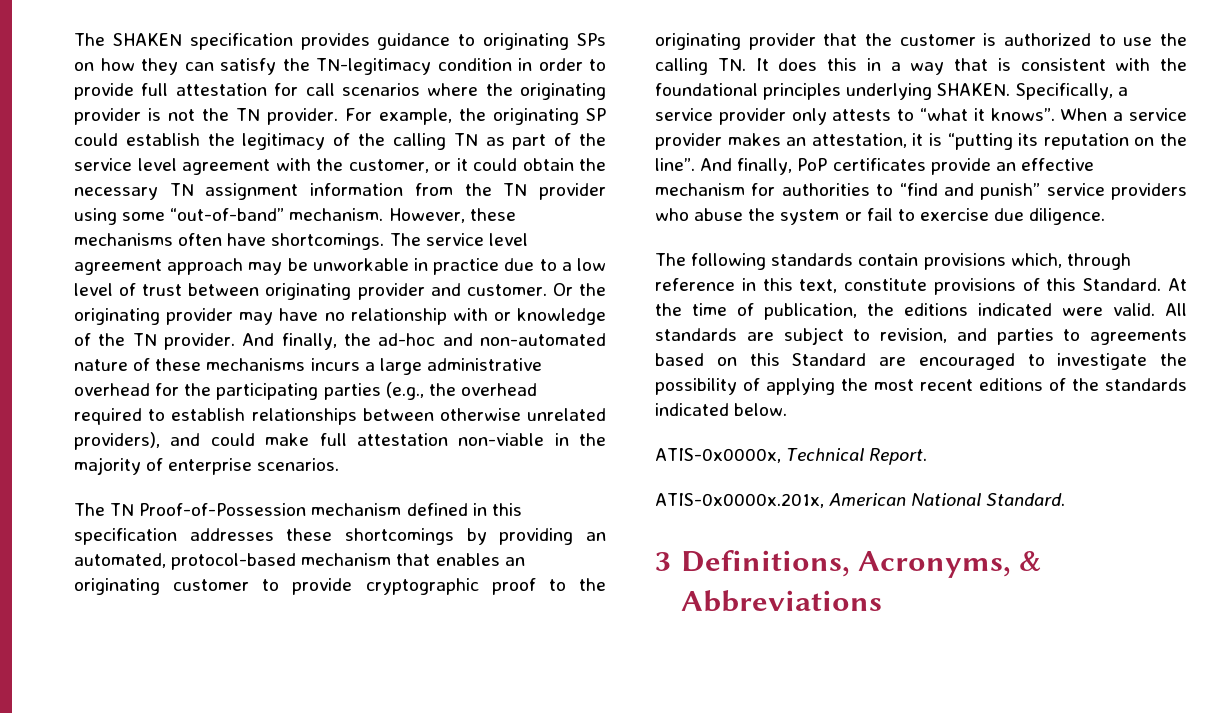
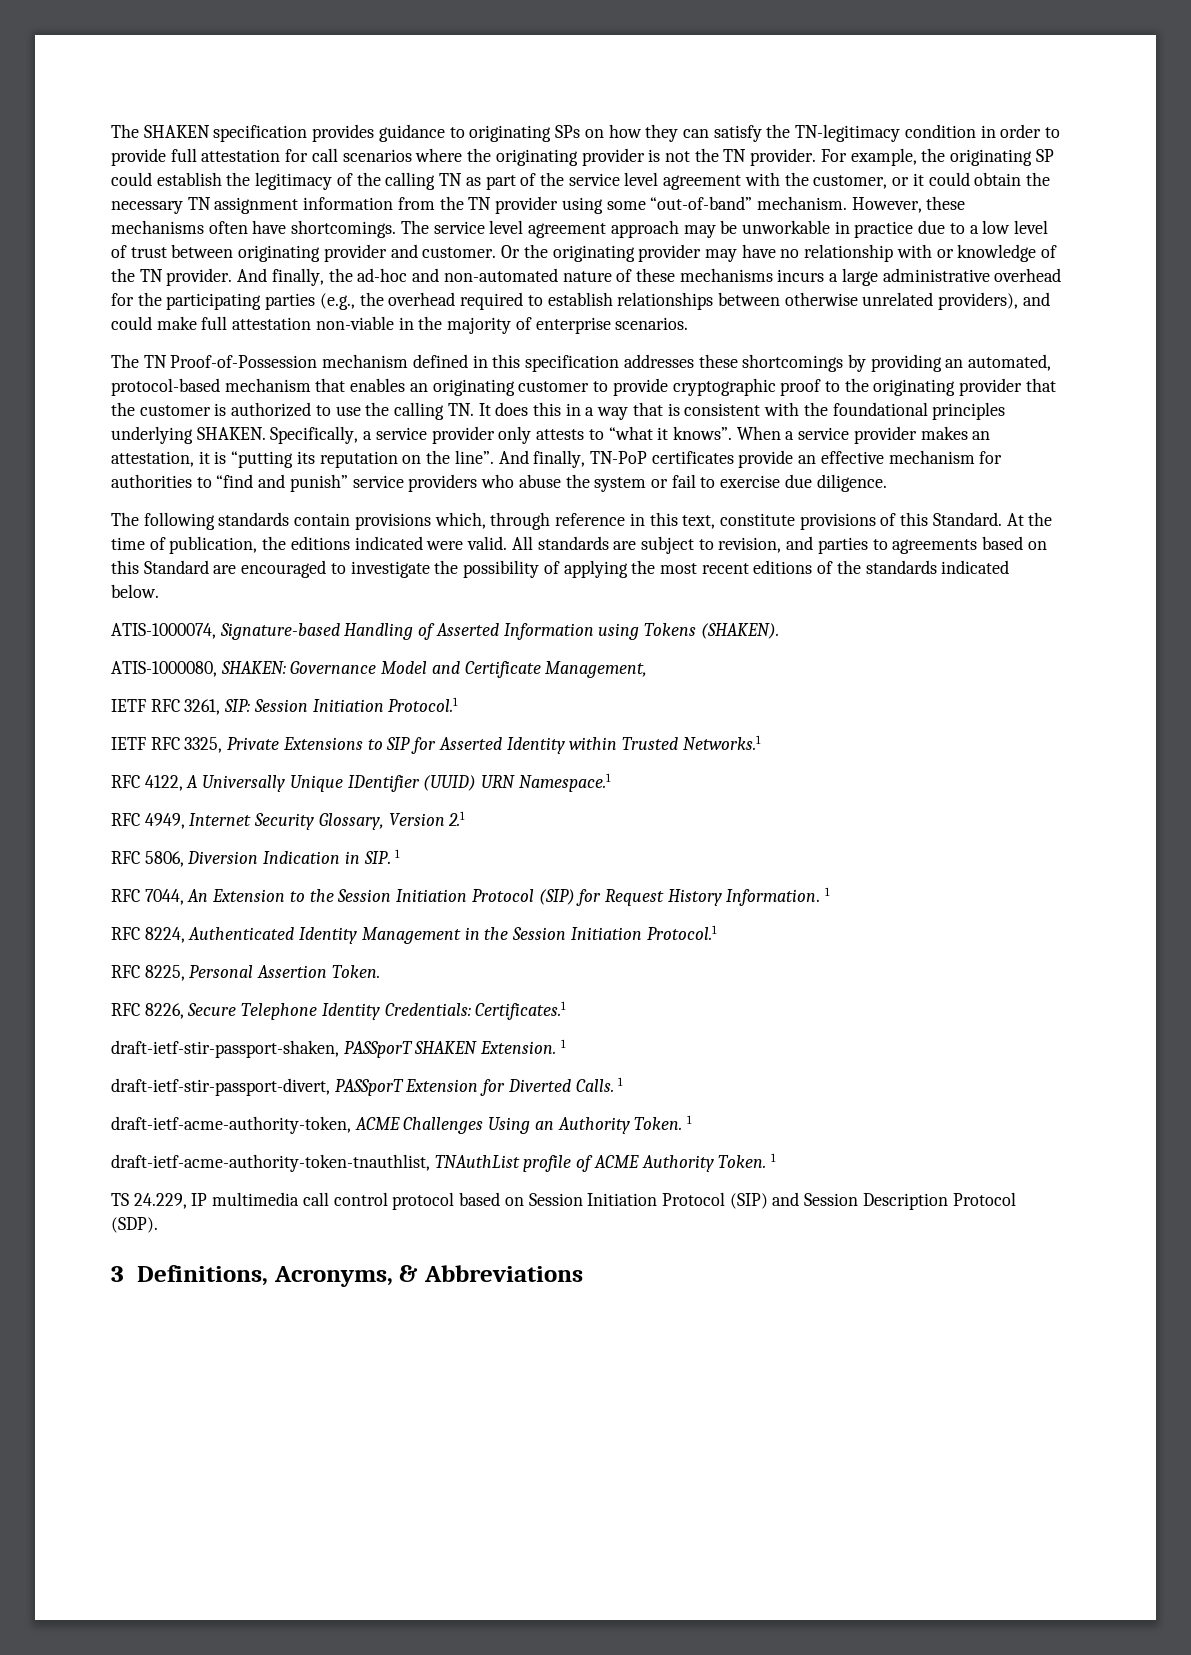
- And finally, PoP certificates provide an effective mechanism for authorities to “find and punish” service providers who abuse the system or fail to exercise due diligence.
+ And finally, TN-PoP certificates provide an effective mechanism for authorities to “find and punish” service providers who abuse the system or fail to exercise due diligence.
- ATIS-0x0000x, Technical Report.
- ATIS-0x0000x.201x, American National Standard.
+ ATIS-1000074, Signature-based Handling of Asserted Information using Tokens (SHAKEN).
+ ATIS-1000080, SHAKEN: Governance Model and Certificate Management,
+ IETF RFC 3261, SIP: Session Initiation Protocol.1
+ IETF RFC 3325, Private Extensions to SIP for Asserted Identity within Trusted Networks.1
+ RFC 4122, A Universally Unique IDentifier (UUID) URN Namespace.1
+ RFC 4949, Internet Security Glossary, Version 2.1
+ RFC 5806, Diversion Indication in SIP. 1
+ RFC 7044, An Extension to the Session Initiation Protocol (SIP) for Request History Information. 1
+ RFC 8224, Authenticated Identity Management in the Session Initiation Protocol.1
+ RFC 8225, Personal Assertion Token.
+ RFC 8226, Secure Telephone Identity Credentials: Certificates.1
+ draft-ietf-stir-passport-shaken, PASSporT SHAKEN Extension. 1
+ draft-ietf-stir-passport-divert, PASSporT Extension for Diverted Calls. 1
+ draft-ietf-acme-authority-token, ACME Challenges Using an Authority Token. 1
+ draft-ietf-acme-authority-token-tnauthlist, TNAuthList profile of ACME Authority Token. 1
+ TS 24.229, IP multimedia call control protocol based on Session Initiation Protocol (SIP) and Session Description Protocol (SDP).

